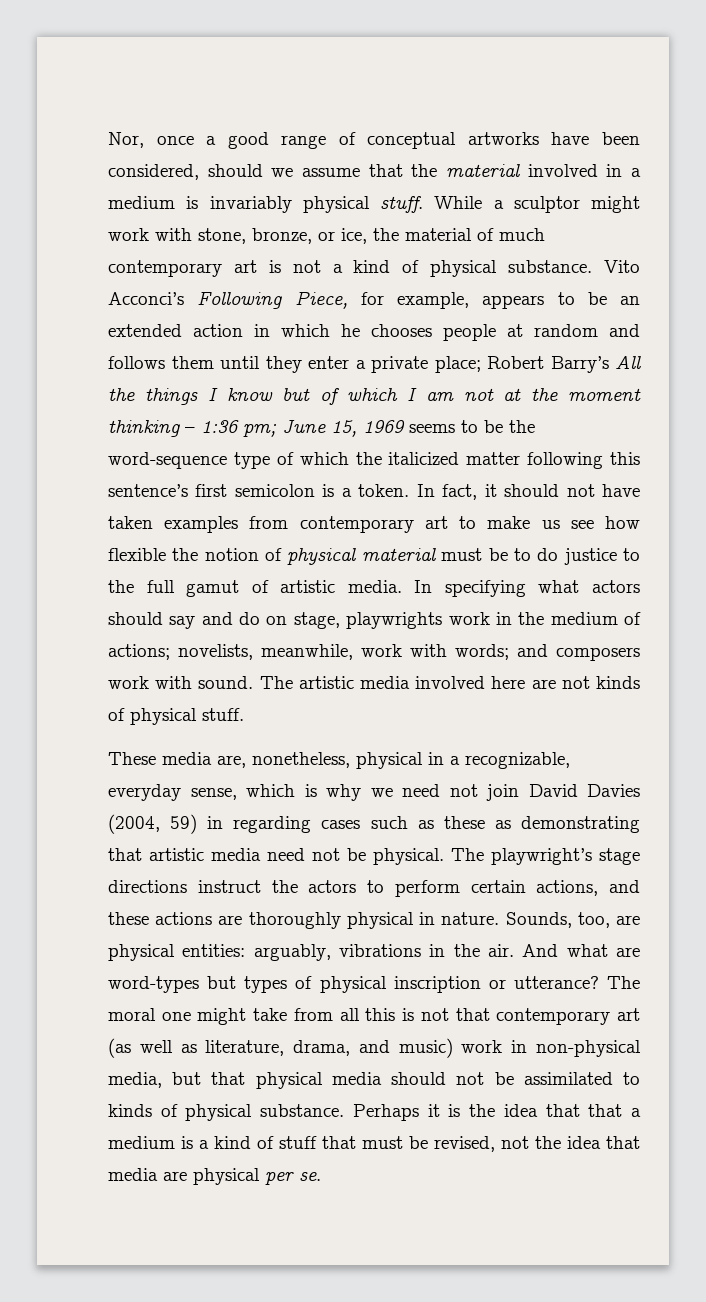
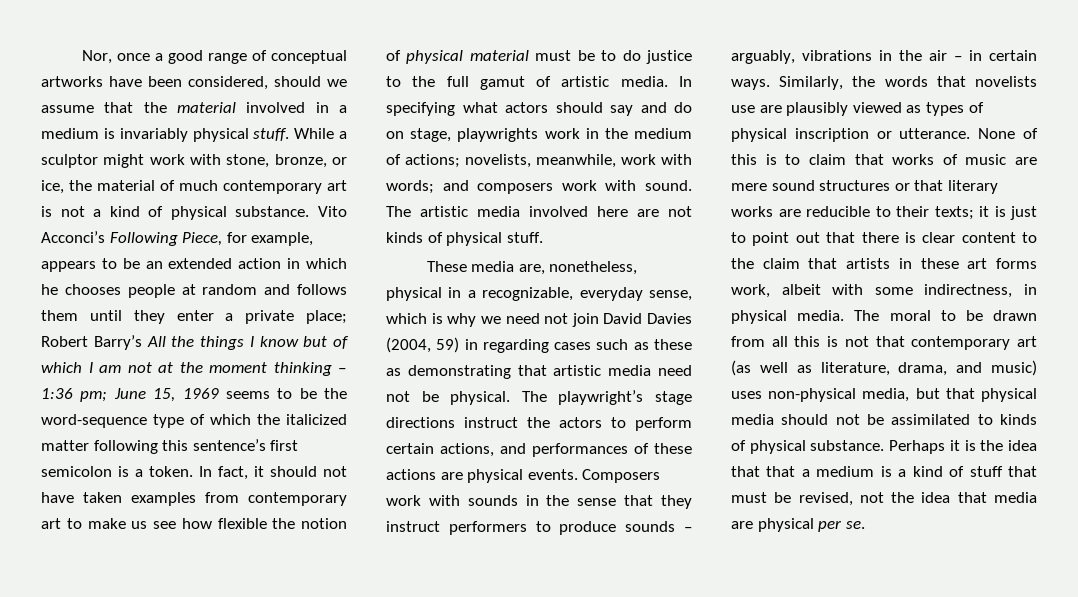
- The playwright’s stage directions instruct the actors to perform certain actions, and these actions are thoroughly physical in nature. Sounds, too, are physical entities: arguably, vibrations in the air. And what are word-types but types of physical inscription or utterance? The moral one might take from all this is not that contemporary art (as well as literature, drama, and music) work in non-physical media, but that physical media should not be assimilated to kinds of physical substance.
+ The playwright’s stage directions instruct the actors to perform certain actions, and performances of these actions are physical events. Composers work with sounds in the sense that they instruct performers to produce sounds – arguably, vibrations in the air – in certain ways. Similarly, the words that novelists use are plausibly viewed as types of physical inscription or utterance. None of this is to claim that works of music are mere sound structures or that literary works are reducible to their texts; it is just to point out that there is clear content to the claim that artists in these art forms work, albeit with some indirectness, in physical media. The moral to be drawn from all this is not that contemporary art (as well as literature, drama, and music) uses non-physical media, but that physical media should not be assimilated to kinds of physical substance.

